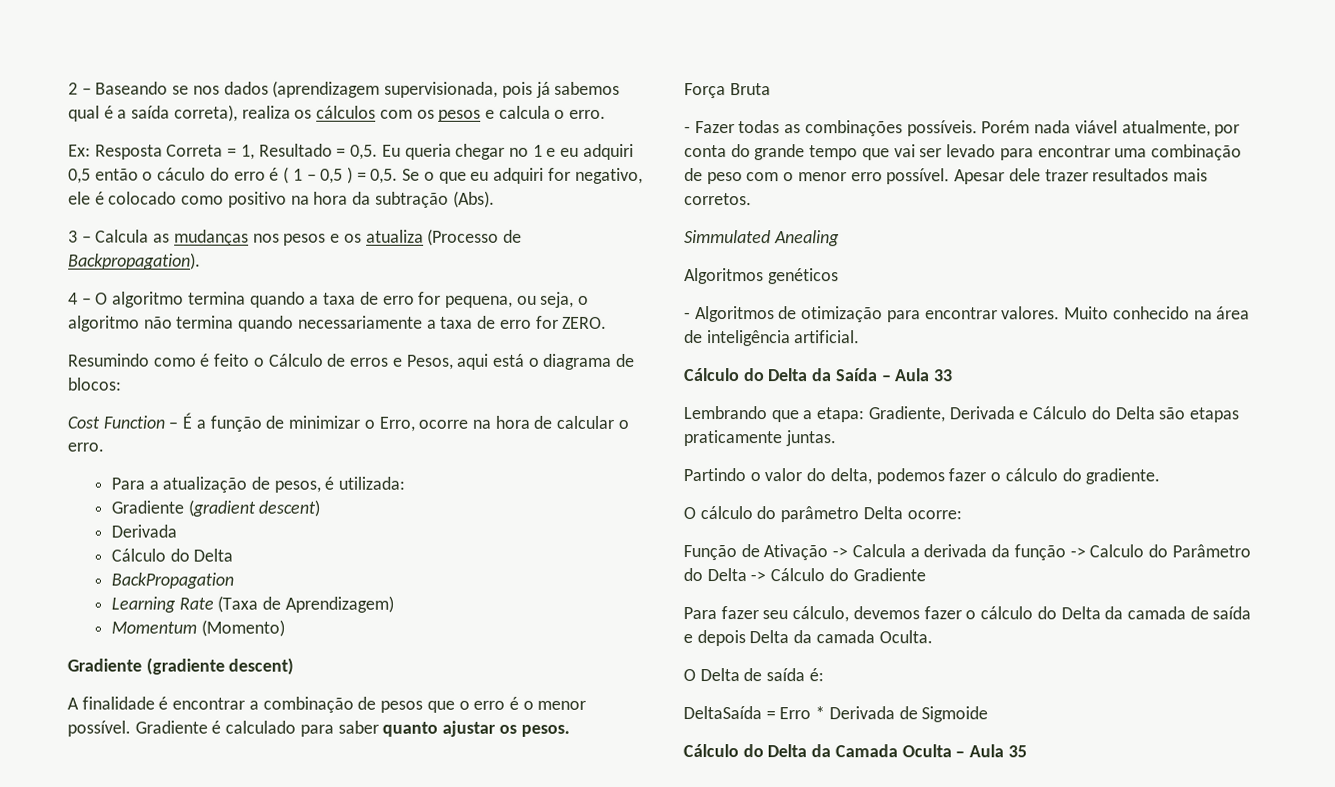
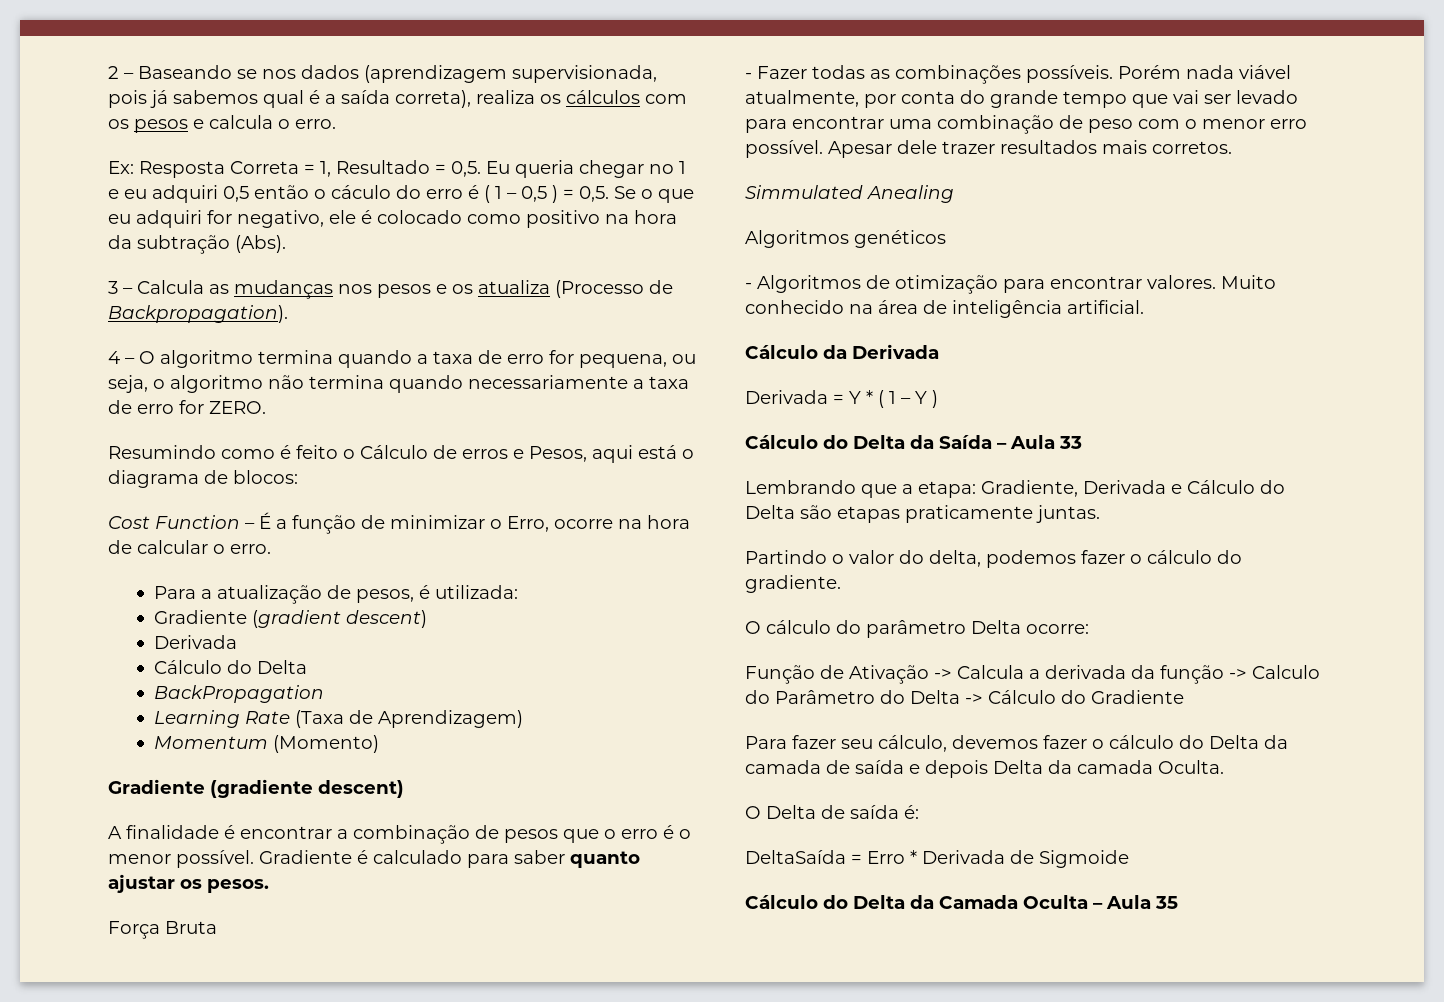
+ Cálculo da Derivada
+ Derivada = Y * ( 1 – Y )

